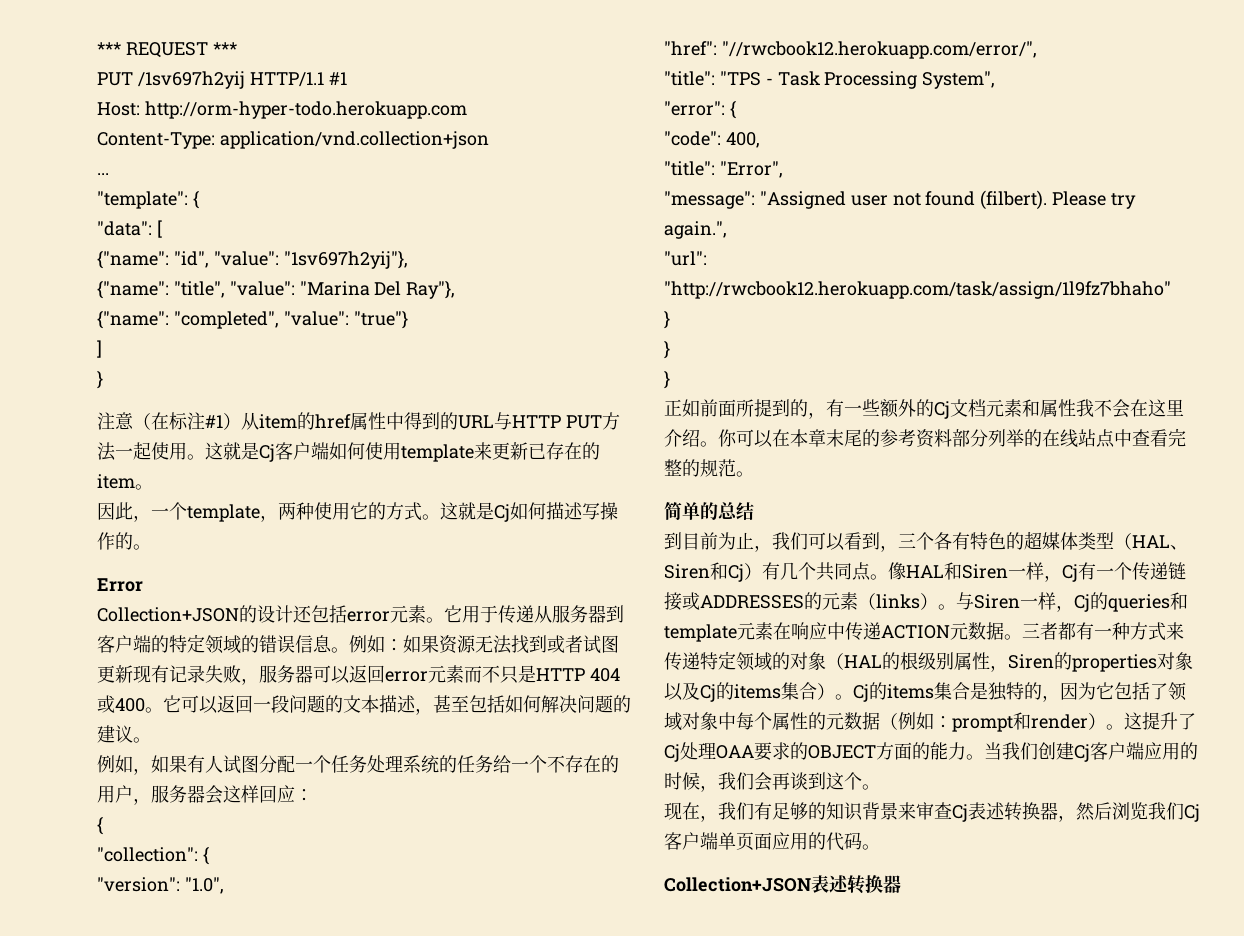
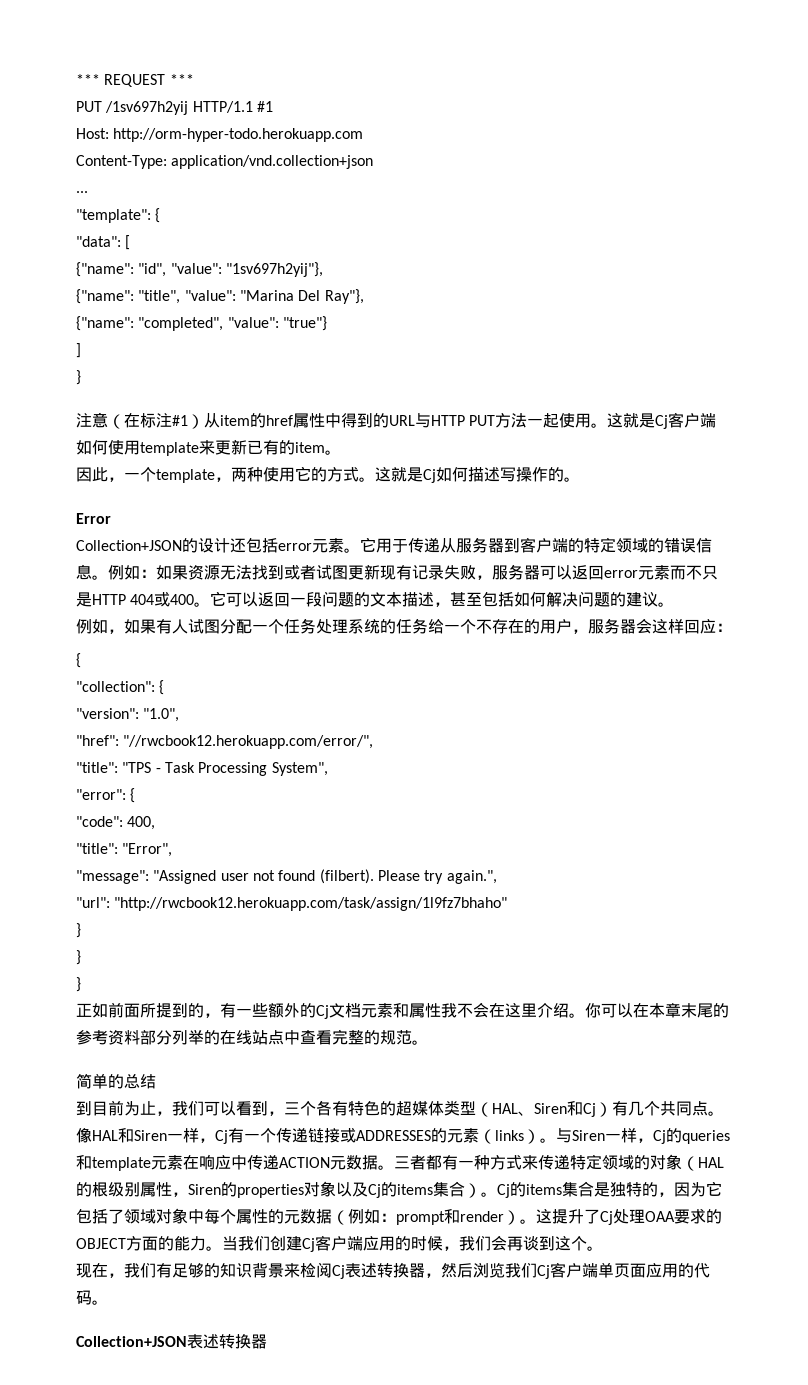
- 这就是Cj客户端如何使用template来更新已存在的item。
+ 这就是Cj客户端如何使用template来更新已有的item。
- 现在，我们有足够的知识背景来审查Cj表述转换器，然后浏览我们Cj客户端单页面应用的代码。
+ 现在，我们有足够的知识背景来检阅Cj表述转换器，然后浏览我们Cj客户端单页面应用的代码。

